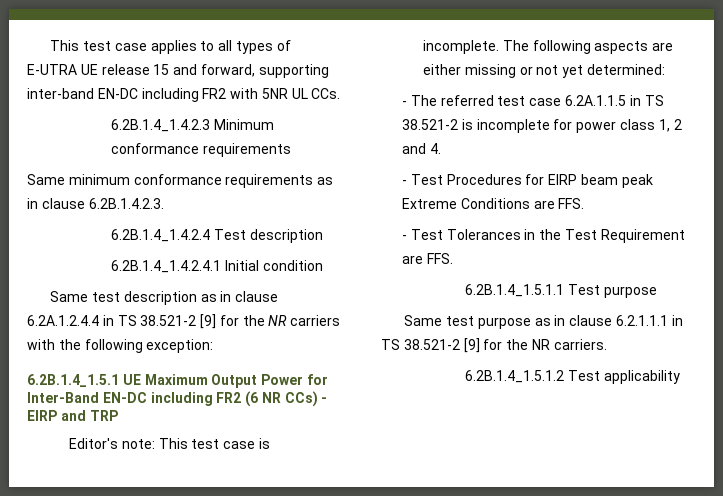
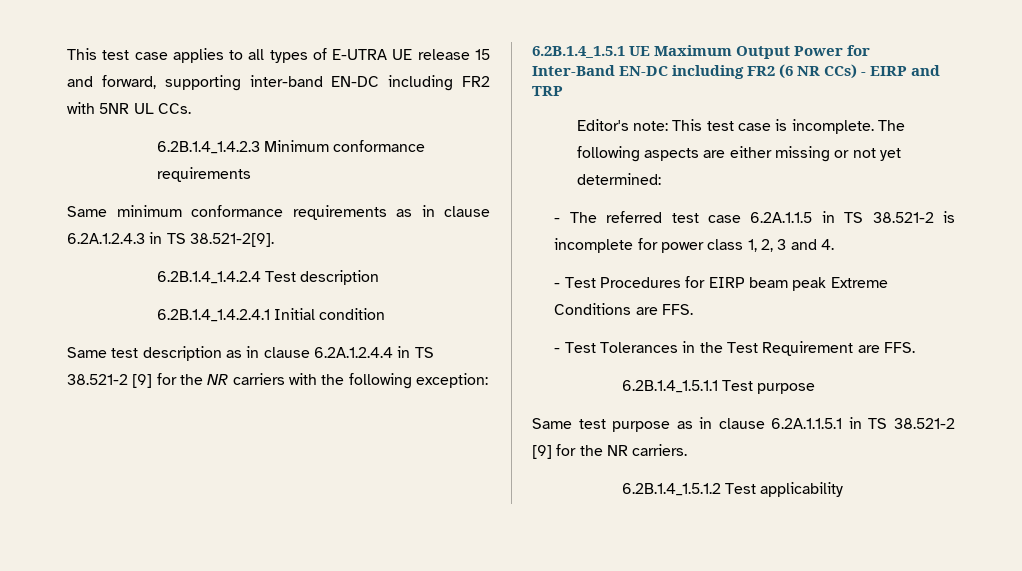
- Same minimum conformance requirements as in clause 6.2B.1.4.2.3.
+ Same minimum conformance requirements as in clause 6.2A.1.2.4.3 in TS 38.521-2[9].
- - The referred test case 6.2A.1.1.5 in TS 38.521-2 is incomplete for power class 1, 2 and 4.
+ - The referred test case 6.2A.1.1.5 in TS 38.521-2 is incomplete for power class 1, 2, 3 and 4.
- Same test purpose as in clause 6.2.1.1.1 in TS 38.521-2 [9] for the NR carriers.
+ Same test purpose as in clause 6.2A.1.1.5.1 in TS 38.521-2 [9] for the NR carriers.

